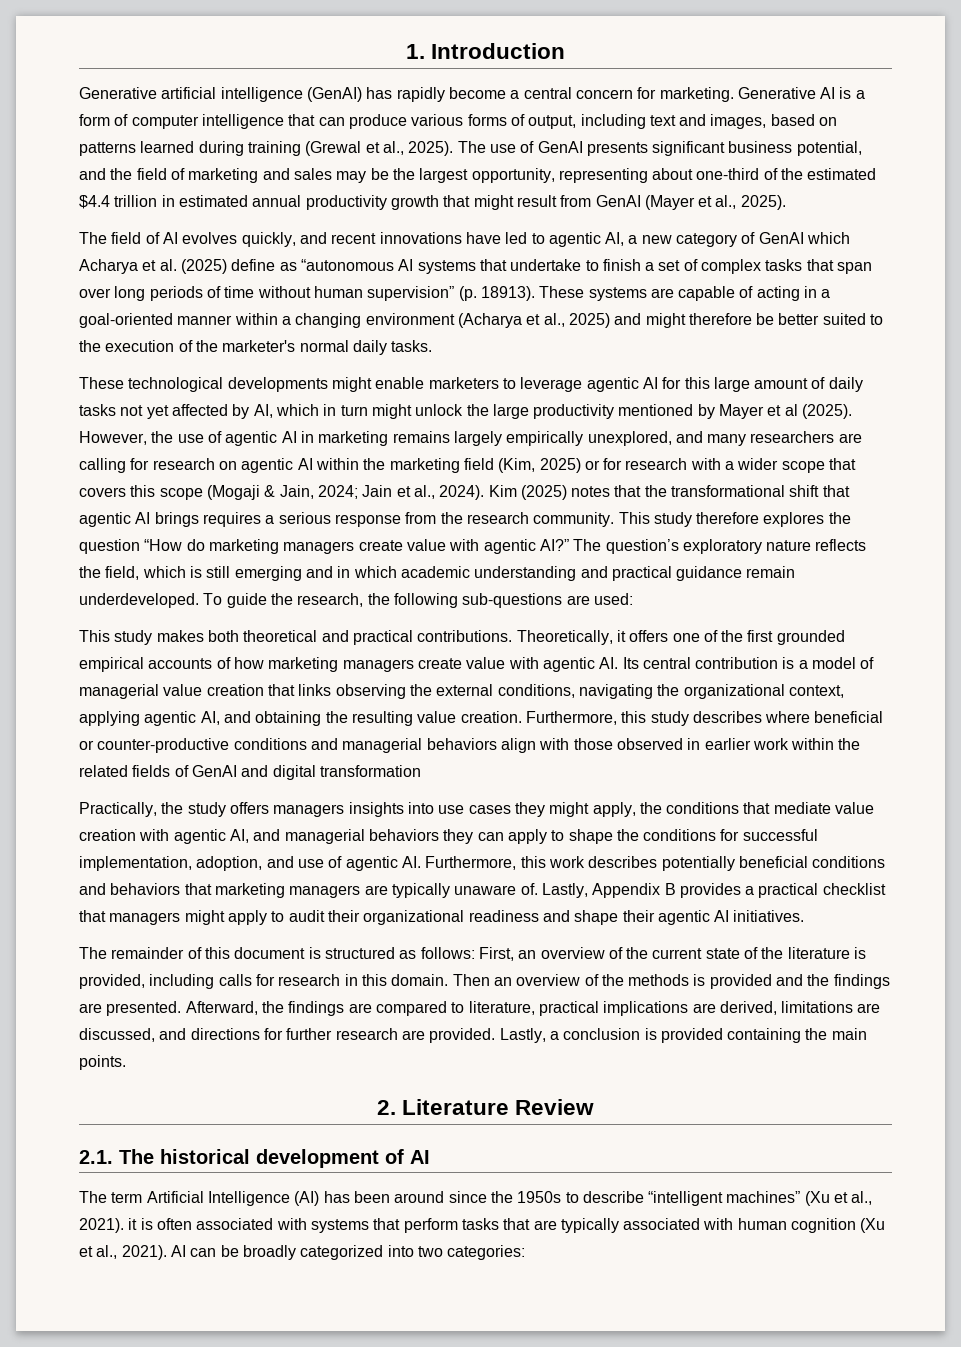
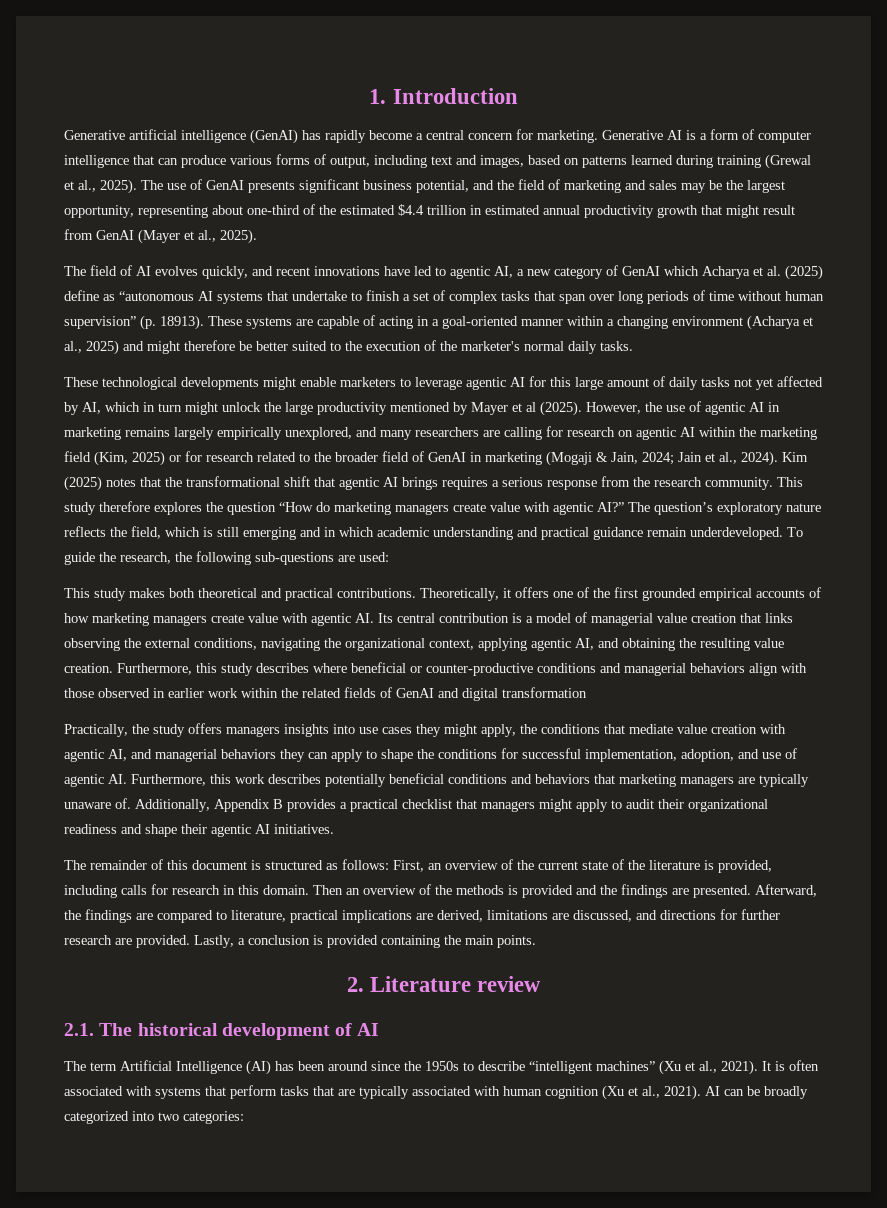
- However, the use of agentic AI in marketing remains largely empirically unexplored, and many researchers are calling for research on agentic AI within the marketing field (Kim, 2025) or for research with a wider scope that covers this scope (Mogaji & Jain, 2024; Jain et al., 2024).
+ However, the use of agentic AI in marketing remains largely empirically unexplored, and many researchers are calling for research on agentic AI within the marketing field (Kim, 2025) or for research related to the broader field of GenAI in marketing (Mogaji & Jain, 2024; Jain et al., 2024).
- Lastly, Appendix B provides a practical checklist that managers might apply to audit their organizational readiness and shape their agentic AI initiatives.
+ Additionally, Appendix B provides a practical checklist that managers might apply to audit their organizational readiness and shape their agentic AI initiatives.
- 2. Literature Review
+ 2. Literature review
- The term Artificial Intelligence (AI) has been around since the 1950s to describe “intelligent machines” (Xu et al., 2021). it is often associated with systems that perform tasks that are typically associated with human cognition (Xu et al., 2021).
+ The term Artificial Intelligence (AI) has been around since the 1950s to describe “intelligent machines” (Xu et al., 2021). It is often associated with systems that perform tasks that are typically associated with human cognition (Xu et al., 2021).

